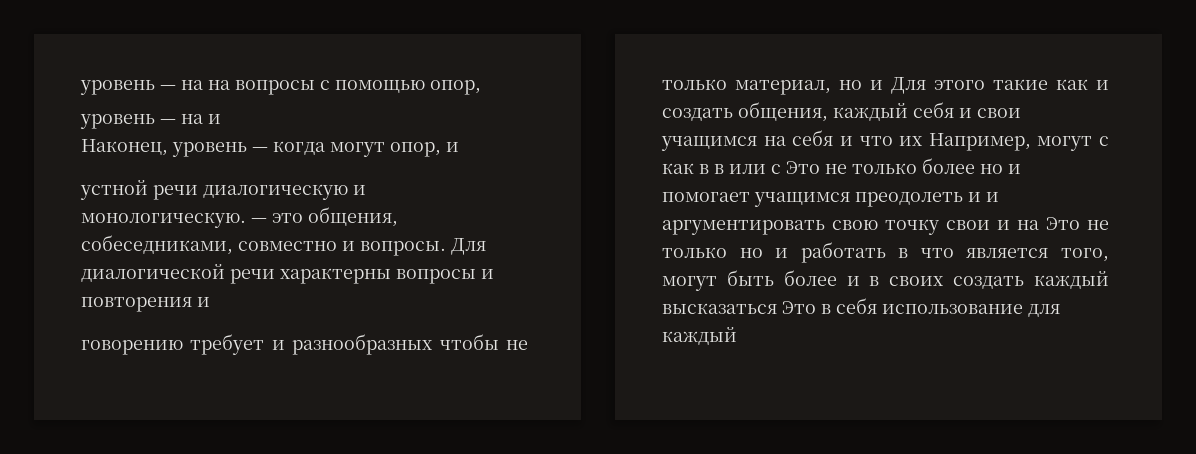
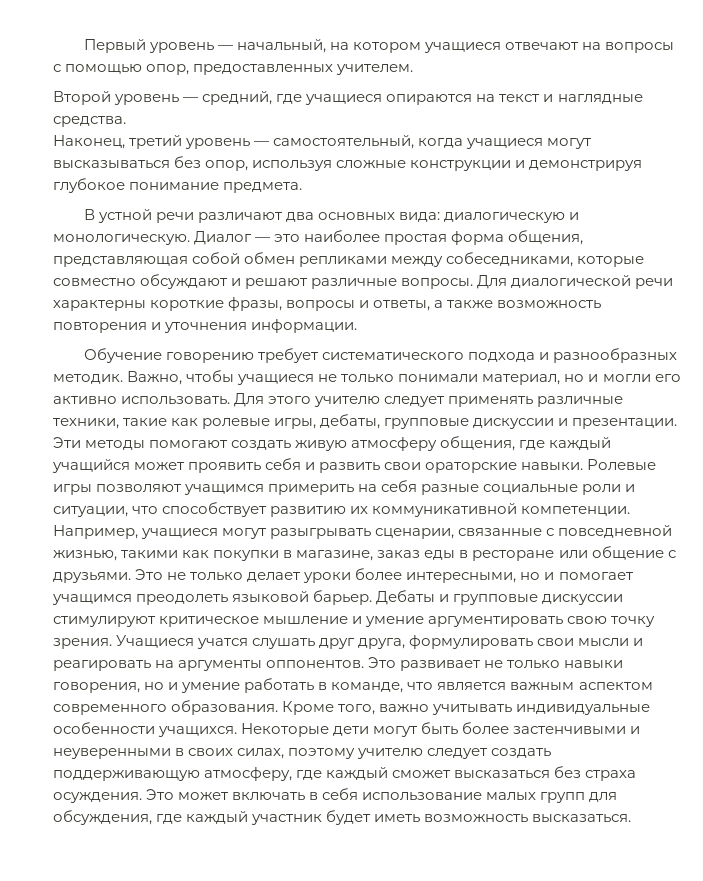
- уровень — на на вопросы с помощью опор,
- уровень — на и
+ Первый уровень — начальный, на котором учащиеся отвечают на вопросы с помощью опор, предоставленных учителем.
+ Второй уровень — средний, где учащиеся опираются на текст и наглядные средства.
- Наконец, уровень — когда могут опор, и
- устной речи диалогическую и монологическую.
+ Наконец, третий уровень — самостоятельный, когда учащиеся могут высказываться без опор, используя сложные конструкции и демонстрируя глубокое понимание предмета.
+ В устной речи различают два основных вида: диалогическую и монологическую.
- — это общения, собеседниками, совместно и вопросы.
+ Диалог — это наиболее простая форма общения, представляющая собой обмен репликами между собеседниками, которые совместно обсуждают и решают различные вопросы.
- Для диалогической речи характерны вопросы и повторения и
- говорению требует и разнообразных чтобы не только материал, но и Для этого такие как и создать общения, каждый себя и свои учащимся на себя и что их Например, могут с как в в или с Это не только более но и помогает учащимся преодолеть и и аргументировать свою точку свои и на Это не только но и работать в что является того, могут быть более и в своих создать каждый высказаться Это в себя использование для каждый
+ Для диалогической речи характерны короткие фразы, вопросы и ответы, а также возможность повторения и уточнения информации.
+ Обучение говорению требует систематического подхода и разнообразных методик. Важно, чтобы учащиеся не только понимали материал, но и могли его активно использовать. Для этого учителю следует применять различные техники, такие как ролевые игры, дебаты, групповые дискуссии и презентации. Эти методы помогают создать живую атмосферу общения, где каждый учащийся может проявить себя и развить свои ораторские навыки. Ролевые игры позволяют учащимся примерить на себя разные социальные роли и ситуации, что способствует развитию их коммуникативной компетенции. Например, учащиеся могут разыгрывать сценарии, связанные с повседневной жизнью, такими как покупки в магазине, заказ еды в ресторане или общение с друзьями. Это не только делает уроки более интересными, но и помогает учащимся преодолеть языковой барьер. Дебаты и групповые дискуссии стимулируют критическое мышление и умение аргументировать свою точку зрения. Учащиеся учатся слушать друг друга, формулировать свои мысли и реагировать на аргументы оппонентов. Это развивает не только навыки говорения, но и умение работать в команде, что является важным аспектом современного образования. Кроме того, важно учитывать индивидуальные особенности учащихся. Некоторые дети могут быть более застенчивыми и неуверенными в своих силах, поэтому учителю следует создать поддерживающую атмосферу, где каждый сможет высказаться без страха осуждения. Это может включать в себя использование малых групп для обсуждения, где каждый участник будет иметь возможность высказаться.

